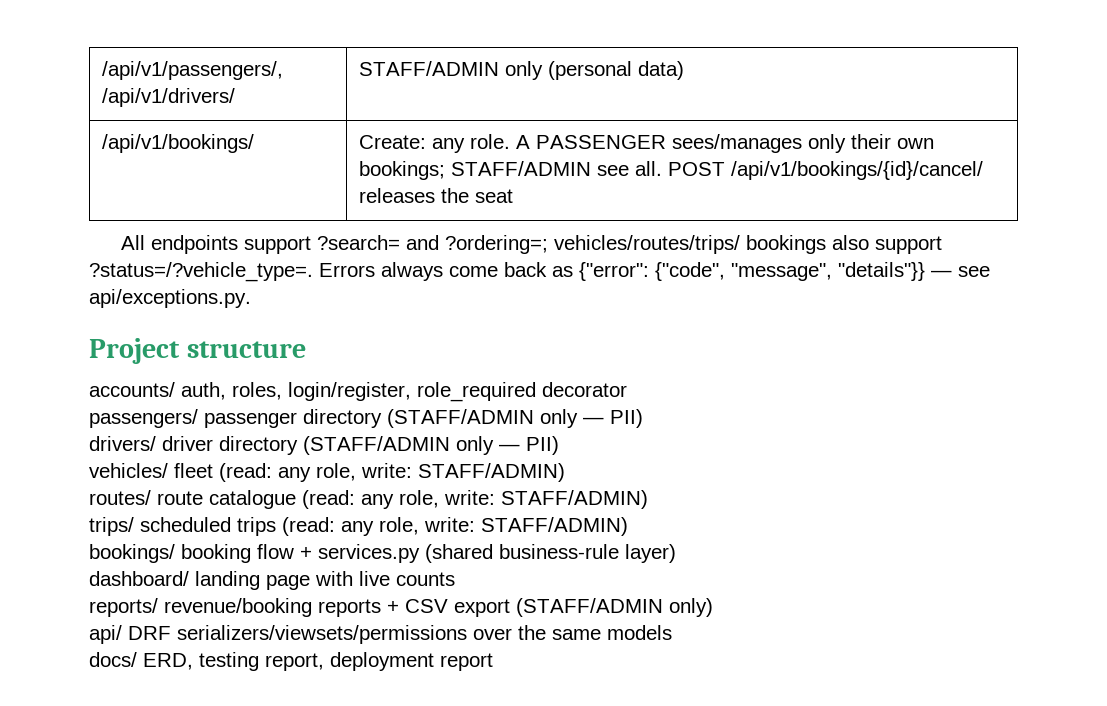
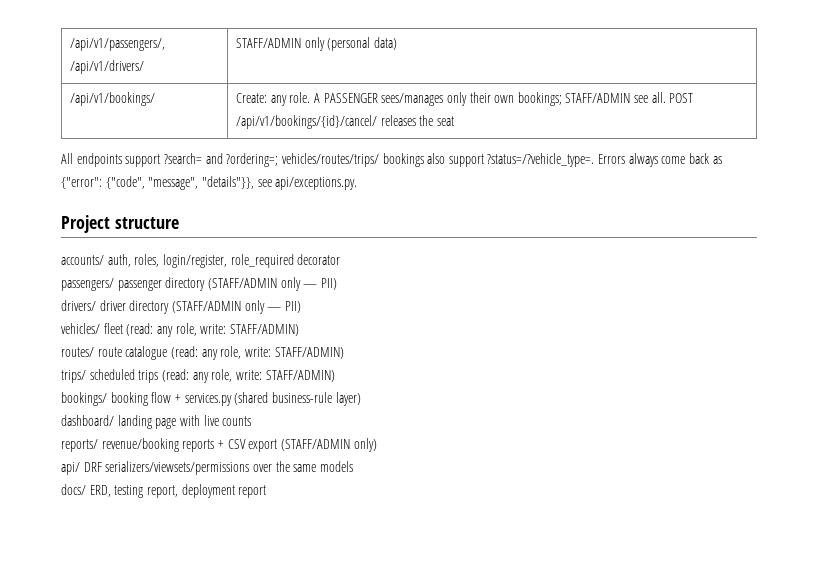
- Errors always come back as {"error": {"code", "message", "details"}} — see api/exceptions.py.
+ Errors always come back as {"error": {"code", "message", "details"}}, see api/exceptions.py.

